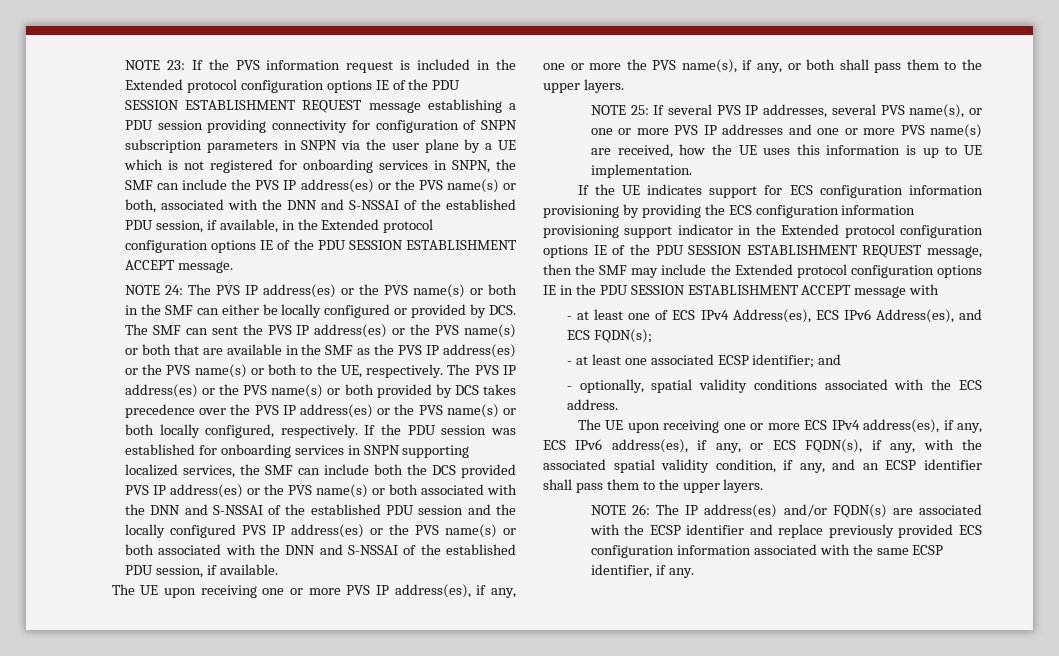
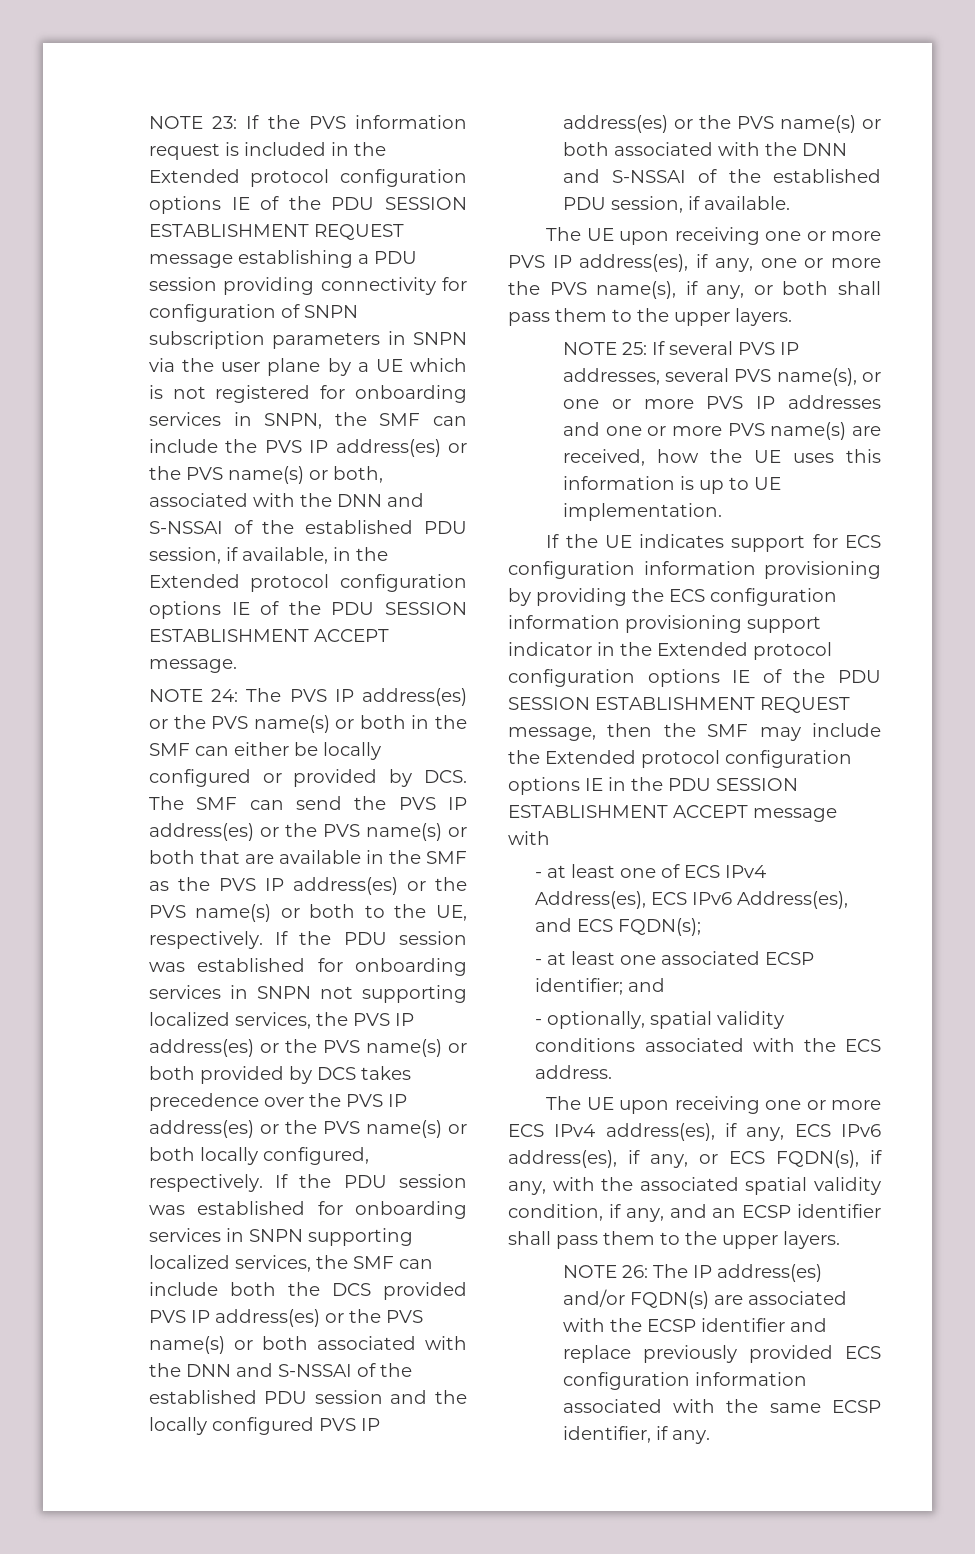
- NOTE 24: The PVS IP address(es) or the PVS name(s) or both in the SMF can either be locally configured or provided by DCS. The SMF can sent the PVS IP address(es) or the PVS name(s) or both that are available in the SMF as the PVS IP address(es) or the PVS name(s) or both to the UE, respectively.
+ NOTE 24: The PVS IP address(es) or the PVS name(s) or both in the SMF can either be locally configured or provided by DCS. The SMF can send the PVS IP address(es) or the PVS name(s) or both that are available in the SMF as the PVS IP address(es) or the PVS name(s) or both to the UE, respectively.
- The PVS IP address(es) or the PVS name(s) or both provided by DCS takes precedence over the PVS IP address(es) or the PVS name(s) or both locally configured, respectively.
+ If the PDU session was established for onboarding services in SNPN not supporting localized services, the PVS IP address(es) or the PVS name(s) or both provided by DCS takes precedence over the PVS IP address(es) or the PVS name(s) or both locally configured, respectively.

